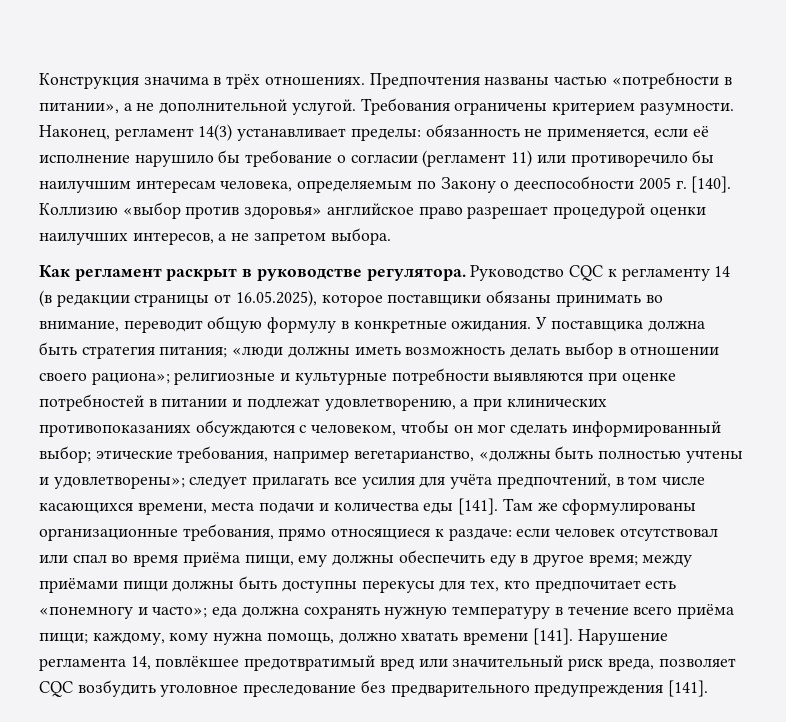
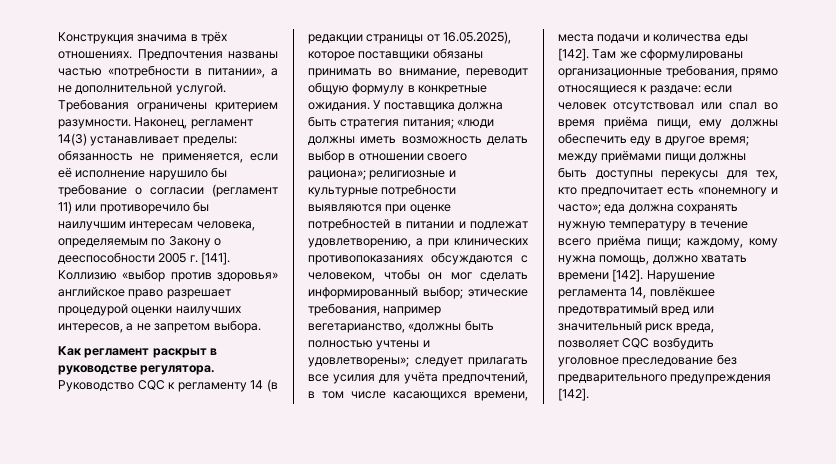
- Наконец, регламент 14(3) устанавливает пределы: обязанность не применяется, если её исполнение нарушило бы требование о согласии (регламент 11) или противоречило бы наилучшим интересам человека, определяемым по Закону о дееспособности 2005 г. [140].
+ Наконец, регламент 14(3) устанавливает пределы: обязанность не применяется, если её исполнение нарушило бы требование о согласии (регламент 11) или противоречило бы наилучшим интересам человека, определяемым по Закону о дееспособности 2005 г. [141].
- следует прилагать все усилия для учёта предпочтений, в том числе касающихся времени, места подачи и количества еды [141].
+ следует прилагать все усилия для учёта предпочтений, в том числе касающихся времени, места подачи и количества еды [142].
- Там же сформулированы организационные требования, прямо относящиеся к раздаче: если человек отсутствовал или спал во время приёма пищи, ему должны обеспечить еду в другое время; между приёмами пищи должны быть доступны перекусы для тех, кто предпочитает есть «понемногу и часто»; еда должна сохранять нужную температуру в течение всего приёма пищи; каждому, кому нужна помощь, должно хватать времени [141].
+ Там же сформулированы организационные требования, прямо относящиеся к раздаче: если человек отсутствовал или спал во время приёма пищи, ему должны обеспечить еду в другое время; между приёмами пищи должны быть доступны перекусы для тех, кто предпочитает есть «понемногу и часто»; еда должна сохранять нужную температуру в течение всего приёма пищи; каждому, кому нужна помощь, должно хватать времени [142].
- Нарушение регламента 14, повлёкшее предотвратимый вред или значительный риск вреда, позволяет CQC возбудить уголовное преследование без предварительного предупреждения [141].
+ Нарушение регламента 14, повлёкшее предотвратимый вред или значительный риск вреда, позволяет CQC возбудить уголовное преследование без предварительного предупреждения [142].

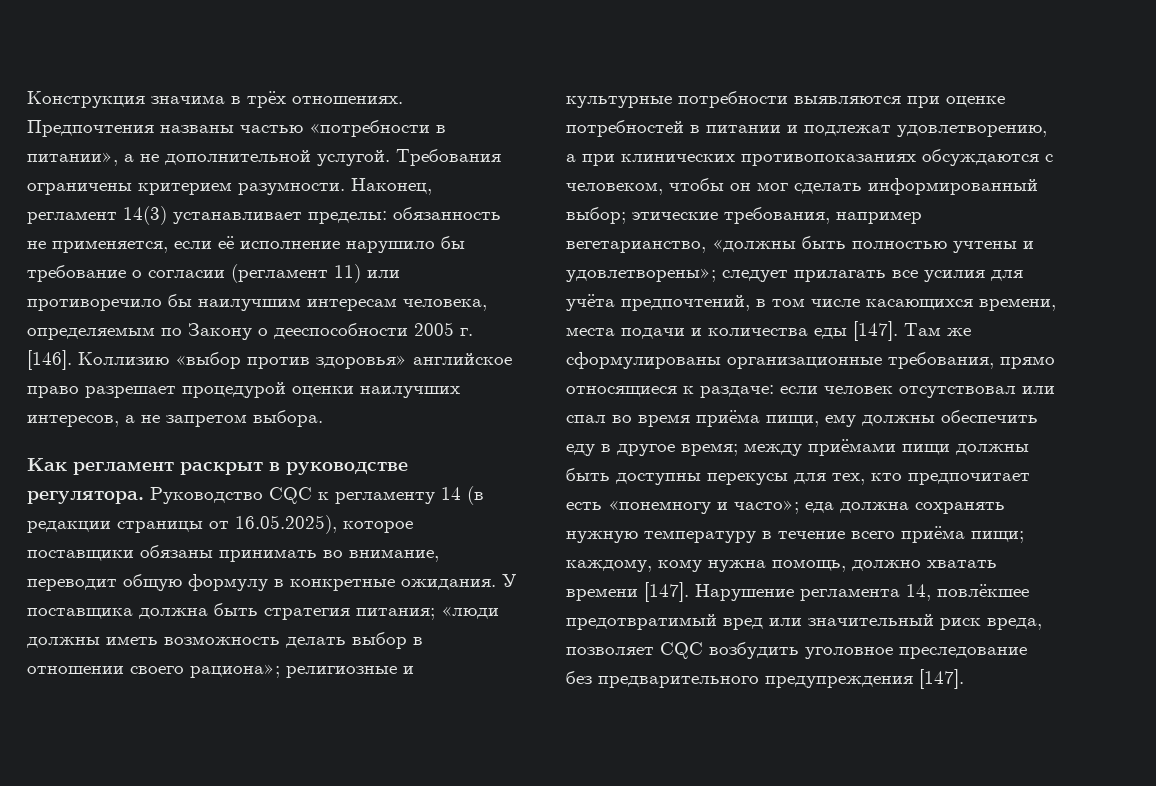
- Наконец, регламент 14(3) устанавливает пределы: обязанность не применяется, если её исполнение нарушило бы требование о согласии (регламент 11) или противоречило бы наилучшим интересам человека, определяемым по Закону о дееспособности 2005 г. [141].
+ Наконец, регламент 14(3) устанавливает пределы: обязанность не применяется, если её исполнение нарушило бы требование о согласии (регламент 11) или противоречило бы наилучшим интересам человека, определяемым по Закону о дееспособности 2005 г. [146].
- следует прилагать все усилия для учёта предпочтений, в том числе касающихся времени, места подачи и количества еды [142].
+ следует прилагать все усилия для учёта предпочтений, в том числе касающихся времени, места подачи и количества еды [147].
- Там же сформулированы организационные требования, прямо относящиеся к раздаче: если человек отсутствовал или спал во время приёма пищи, ему должны обеспечить еду в другое время; между приёмами пищи должны быть доступны перекусы для тех, кто предпочитает есть «понемногу и часто»; еда должна сохранять нужную температуру в течение всего приёма пищи; каждому, кому нужна помощь, должно хватать времени [142].
+ Там же сформулированы организационные требования, прямо относящиеся к раздаче: если человек отсутствовал или спал во время приёма пищи, ему должны обеспечить еду в другое время; между приёмами пищи должны быть доступны перекусы для тех, кто предпочитает есть «понемногу и часто»; еда должна сохранять нужную температуру в течение всего приёма пищи; каждому, кому нужна помощь, должно хватать времени [147].
- Нарушение регламента 14, повлёкшее предотвратимый вред или значительный риск вреда, позволяет CQC возбудить уголовное преследование без предварительного предупреждения [142].
+ Нарушение регламента 14, повлёкшее предотвратимый вред или значительный риск вреда, позволяет CQC возбудить уголовное преследование без предварительного предупреждения [147].

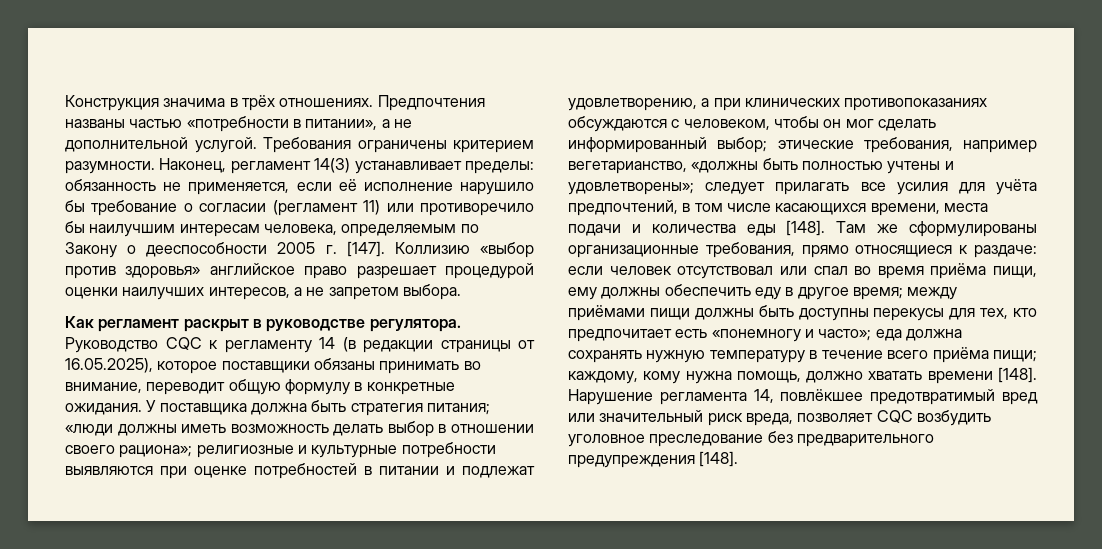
- Наконец, регламент 14(3) устанавливает пределы: обязанность не применяется, если её исполнение нарушило бы требование о согласии (регламент 11) или противоречило бы наилучшим интересам человека, определяемым по Закону о дееспособности 2005 г. [146].
+ Наконец, регламент 14(3) устанавливает пределы: обязанность не применяется, если её исполнение нарушило бы требование о согласии (регламент 11) или противоречило бы наилучшим интересам человека, определяемым по Закону о дееспособности 2005 г. [147].
- следует прилагать все усилия для учёта предпочтений, в том числе касающихся времени, места подачи и количества еды [147].
+ следует прилагать все усилия для учёта предпочтений, в том числе касающихся времени, места подачи и количества еды [148].
- Там же сформулированы организационные требования, прямо относящиеся к раздаче: если человек отсутствовал или спал во время приёма пищи, ему должны обеспечить еду в другое время; между приёмами пищи должны быть доступны перекусы для тех, кто предпочитает есть «понемногу и часто»; еда должна сохранять нужную температуру в течение всего приёма пищи; каждому, кому нужна помощь, должно хватать времени [147].
+ Там же сформулированы организационные требования, прямо относящиеся к раздаче: если человек отсутствовал или спал во время приёма пищи, ему должны обеспечить еду в другое время; между приёмами пищи должны быть доступны перекусы для тех, кто предпочитает есть «понемногу и часто»; еда должна сохранять нужную температуру в течение всего приёма пищи; каждому, кому нужна помощь, должно хватать времени [148].
- Нарушение регламента 14, повлёкшее предотвратимый вред или значительный риск вреда, позволяет CQC возбудить уголовное преследование без предварительного предупреждения [147].
+ Нарушение регламента 14, повлёкшее предотвратимый вред или значительный риск вреда, позволяет CQC возбудить уголовное преследование без предварительного предупреждения [148].

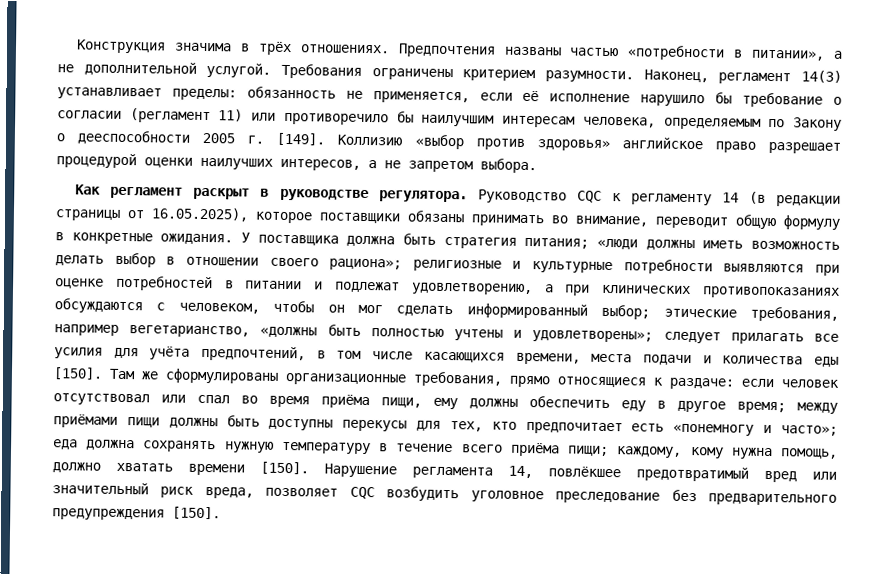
- Наконец, регламент 14(3) устанавливает пределы: обязанность не применяется, если её исполнение нарушило бы требование о согласии (регламент 11) или противоречило бы наилучшим интересам человека, определяемым по Закону о дееспособности 2005 г. [147].
+ Наконец, регламент 14(3) устанавливает пределы: обязанность не применяется, если её исполнение нарушило бы требование о согласии (регламент 11) или противоречило бы наилучшим интересам человека, определяемым по Закону о дееспособности 2005 г. [149].
- следует прилагать все усилия для учёта предпочтений, в том числе касающихся времени, места подачи и количества еды [148].
+ следует прилагать все усилия для учёта предпочтений, в том числе касающихся времени, места подачи и количества еды [150].
- Там же сформулированы организационные требования, прямо относящиеся к раздаче: если человек отсутствовал или спал во время приёма пищи, ему должны обеспечить еду в другое время; между приёмами пищи должны быть доступны перекусы для тех, кто предпочитает есть «понемногу и часто»; еда должна сохранять нужную температуру в течение всего приёма пищи; каждому, кому нужна помощь, должно хватать времени [148].
+ Там же сформулированы организационные требования, прямо относящиеся к раздаче: если человек отсутствовал или спал во время приёма пищи, ему должны обеспечить еду в другое время; между приёмами пищи должны быть доступны перекусы для тех, кто предпочитает есть «понемногу и часто»; еда должна сохранять нужную температуру в течение всего приёма пищи; каждому, кому нужна помощь, должно хватать времени [150].
- Нарушение регламента 14, повлёкшее предотвратимый вред или значительный риск вреда, позволяет CQC возбудить уголовное преследование без предварительного предупреждения [148].
+ Нарушение регламента 14, повлёкшее предотвратимый вред или значительный риск вреда, позволяет CQC возбудить уголовное преследование без предварительного предупреждения [150].

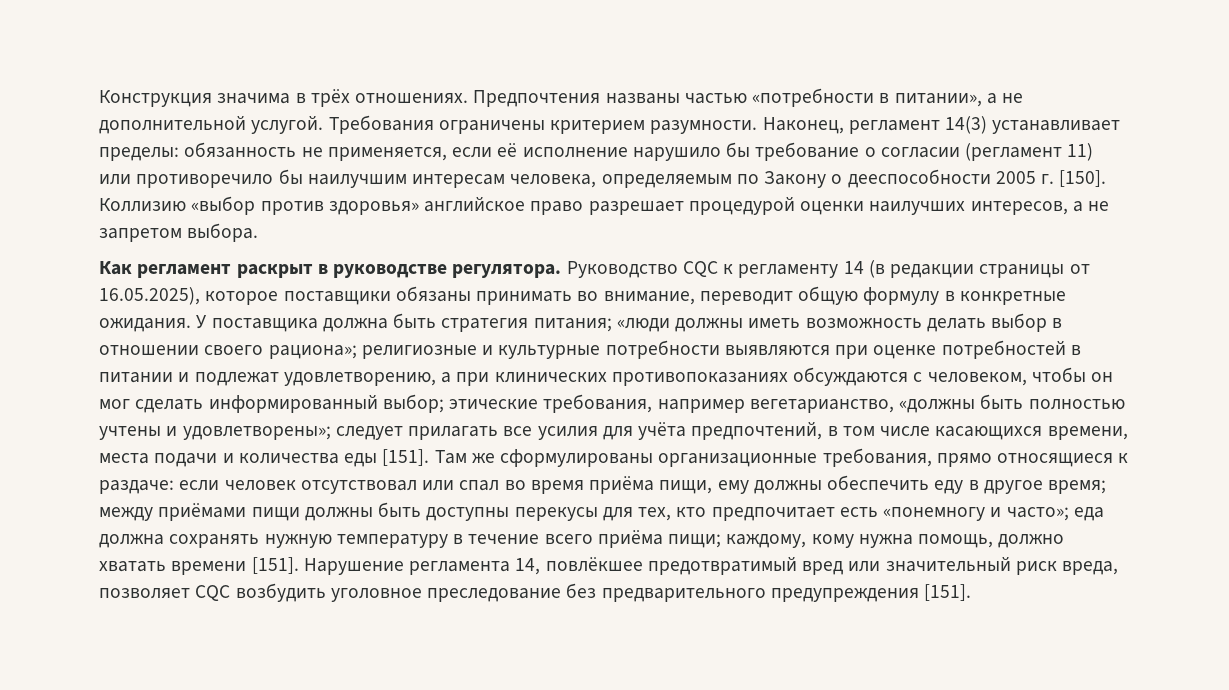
- Наконец, регламент 14(3) устанавливает пределы: обязанность не применяется, если её исполнение нарушило бы требование о согласии (регламент 11) или противоречило бы наилучшим интересам человека, определяемым по Закону о дееспособности 2005 г. [149].
+ Наконец, регламент 14(3) устанавливает пределы: обязанность не применяется, если её исполнение нарушило бы требование о согласии (регламент 11) или противоречило бы наилучшим интересам человека, определяемым по Закону о дееспособности 2005 г. [150].
- следует прилагать все усилия для учёта предпочтений, в том числе касающихся времени, места подачи и количества еды [150].
+ следует прилагать все усилия для учёта предпочтений, в том числе касающихся времени, места подачи и количества еды [151].
- Там же сформулированы организационные требования, прямо относящиеся к раздаче: если человек отсутствовал или спал во время приёма пищи, ему должны обеспечить еду в другое время; между приёмами пищи должны быть доступны перекусы для тех, кто предпочитает есть «понемногу и часто»; еда должна сохранять нужную температуру в течение всего приёма пищи; каждому, кому нужна помощь, должно хватать времени [150].
+ Там же сформулированы организационные требования, прямо относящиеся к раздаче: если человек отсутствовал или спал во время приёма пищи, ему должны обеспечить еду в другое время; между приёмами пищи должны быть доступны перекусы для тех, кто предпочитает есть «понемногу и часто»; еда должна сохранять нужную температуру в течение всего приёма пищи; каждому, кому нужна помощь, должно хватать времени [151].
- Нарушение регламента 14, повлёкшее предотвратимый вред или значительный риск вреда, позволяет CQC возбудить уголовное преследование без предварительного предупреждения [150].
+ Нарушение регламента 14, повлёкшее предотвратимый вред или значительный риск вреда, позволяет CQC возбудить уголовное преследование без предварительного предупреждения [151].

